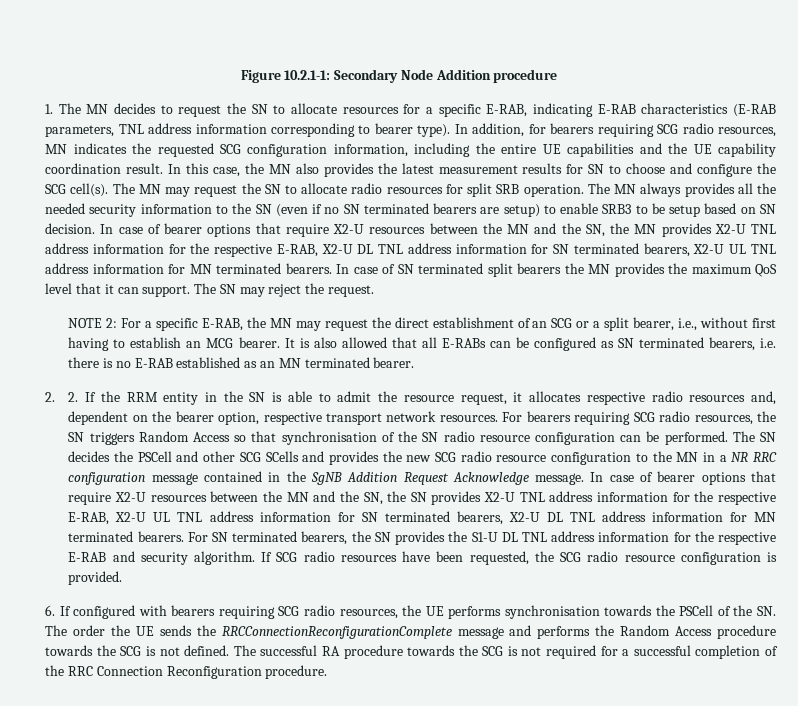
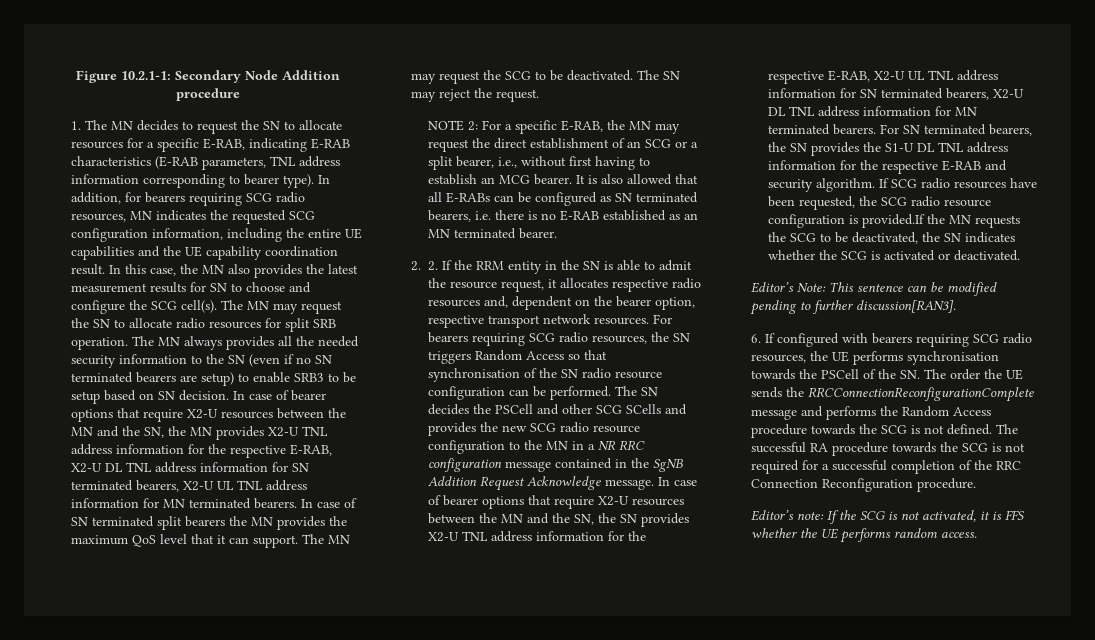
- The SN may reject the request.
+ The MN may request the SCG to be deactivated. The SN may reject the request.
- If SCG radio resources have been requested, the SCG radio resource configuration is provided.
+ If SCG radio resources have been requested, the SCG radio resource configuration is provided.If the MN requests the SCG to be deactivated, the SN indicates whether the SCG is activated or deactivated.
+ Editor’s Note: This sentence can be modified pending to further discussion[RAN3].
+ Editor’s note: If the SCG is not activated, it is FFS whether the UE performs random access.

